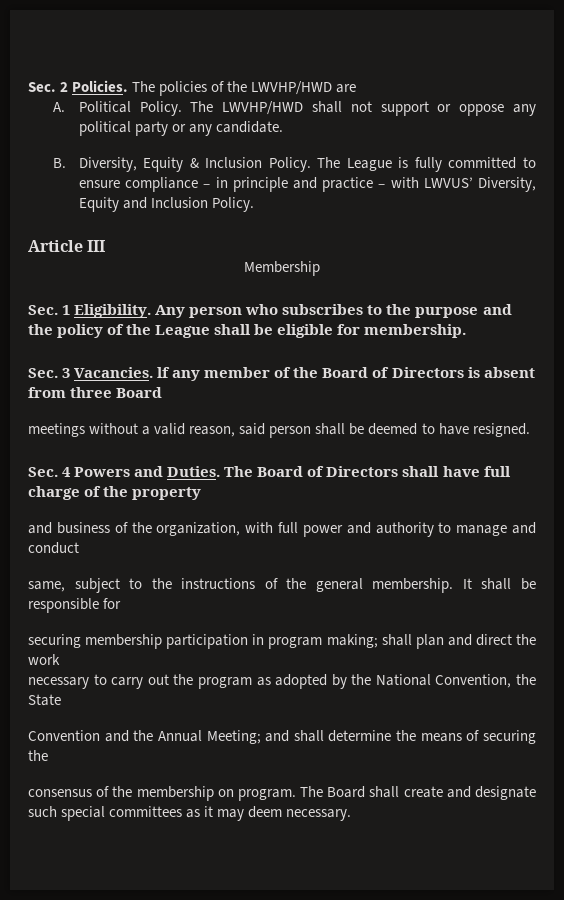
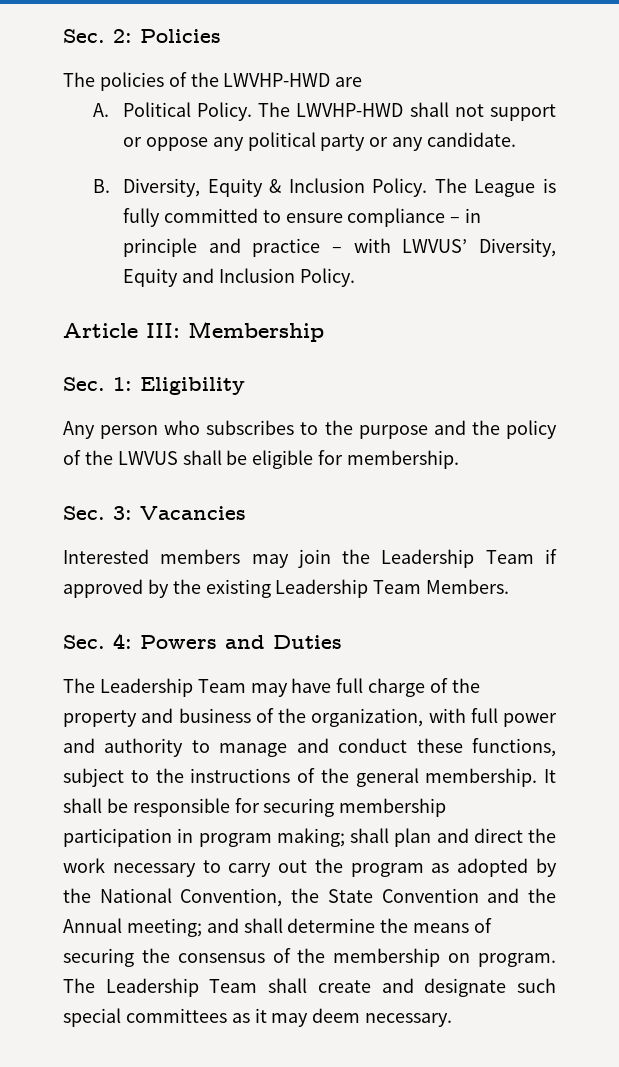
- Sec. 2 Policies. The policies of the LWVHP/HWD are
+ Sec. 2: Policies
+ The policies of the LWVHP-HWD are
- The LWVHP/HWD shall not support or oppose any political party or any candidate.
+ The LWVHP-HWD shall not support or oppose any political party or any candidate.
- Article III
- Membership
+ Article III: Membership
- Sec. 1 Eligibility. Any person who subscribes to the purpose and the policy of the League shall be eligible for membership.
+ Sec. 1: Eligibility
+ Any person who subscribes to the purpose and the policy of the LWVUS shall be eligible for membership.
- Sec. 3 Vacancies. lf any member of the Board of Directors is absent from three Board
- meetings without a valid reason, said person shall be deemed to have resigned.
- Sec. 4 Powers and Duties. The Board of Directors shall have full charge of the property
- and business of the organization, with full power and authority to manage and conduct
- same, subject to the instructions of the general membership.
+ Sec. 3: Vacancies
+ Interested members may join the Leadership Team if approved by the existing Leadership Team Members.
+ Sec. 4: Powers and Duties
+ The Leadership Team may have full charge of the property and business of the organization, with full power and authority to manage and conduct these functions, subject to the instructions of the general membership.
- It shall be responsible for
- securing membership participation in program making; shall plan and direct the work
- necessary to carry out the program as adopted by the National Convention, the State
- Convention and the Annual Meeting; and shall determine the means of securing the
- consensus of the membership on program.
+ It shall be responsible for securing membership participation in program making; shall plan and direct the work necessary to carry out the program as adopted by the National Convention, the State Convention and the Annual meeting; and shall determine the means of securing the consensus of the membership on program.
- The Board shall create and designate such special committees as it may deem necessary.
+ The Leadership Team shall create and designate such special committees as it may deem necessary.

